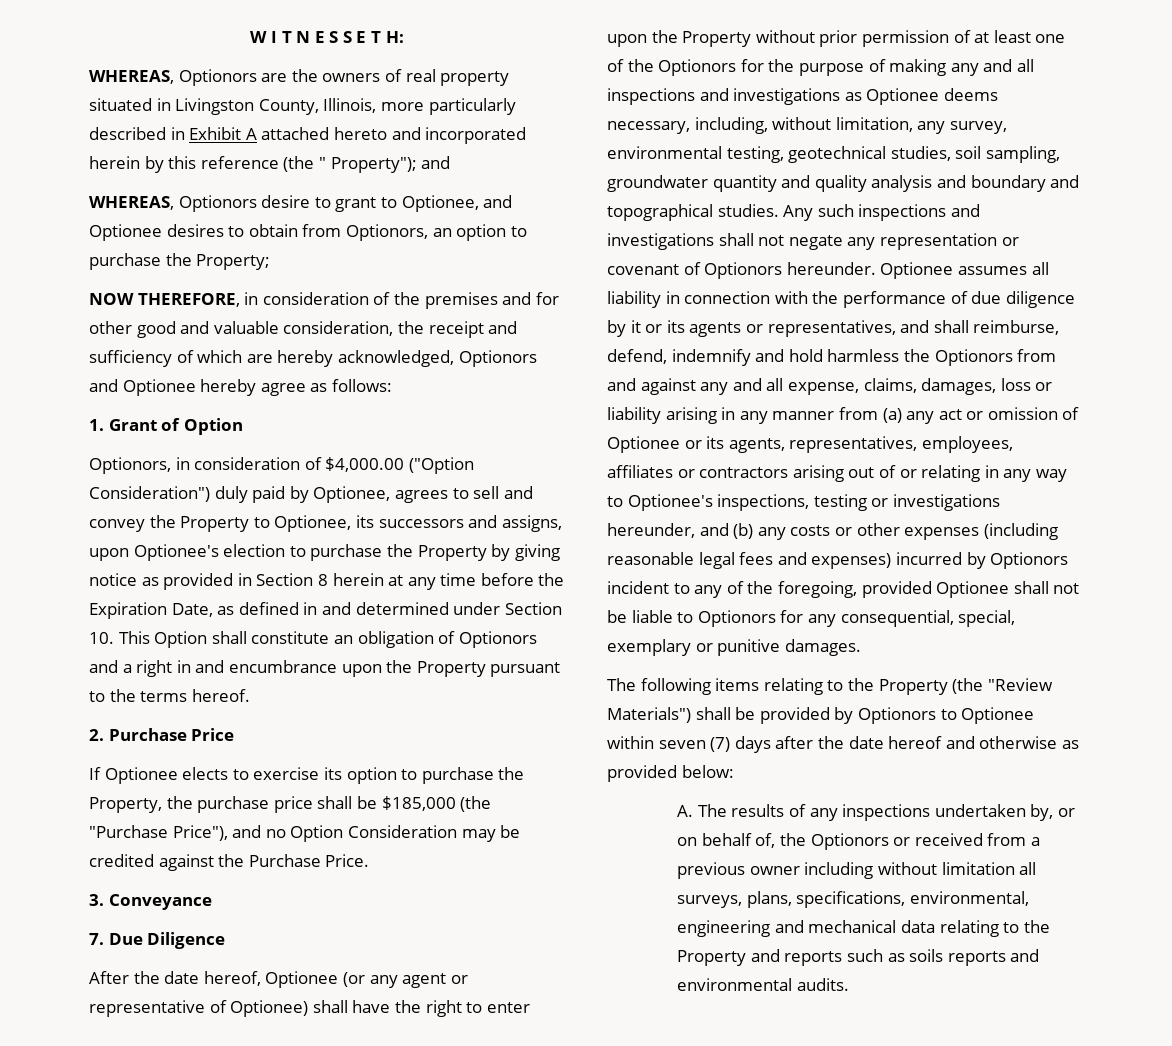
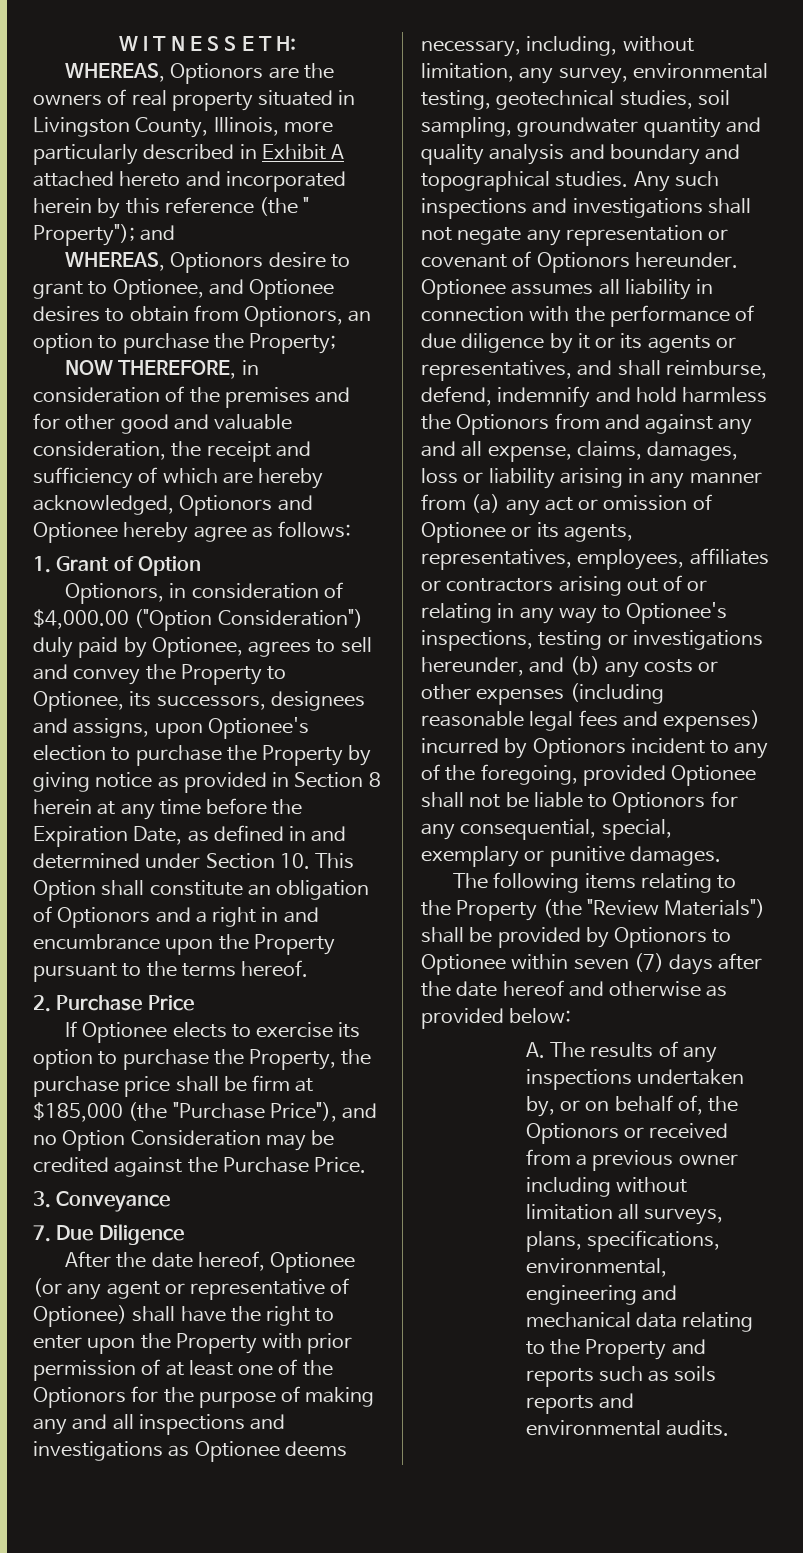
- Optionors, in consideration of $4,000.00 ("Option Consideration") duly paid by Optionee, agrees to sell and convey the Property to Optionee, its successors and assigns, upon Optionee's election to purchase the Property by giving notice as provided in Section 8 herein at any time before the Expiration Date, as defined in and determined under Section 10. This Option shall constitute an obligation of Optionors and a right in and encumbrance upon the Property pursuant to the terms hereof.
+ Optionors, in consideration of $4,000.00 ("Option Consideration") duly paid by Optionee, agrees to sell and convey the Property to Optionee, its successors, designees and assigns, upon Optionee's election to purchase the Property by giving notice as provided in Section 8 herein at any time before the Expiration Date, as defined in and determined under Section 10. This Option shall constitute an obligation of Optionors and a right in and encumbrance upon the Property pursuant to the terms hereof.
- If Optionee elects to exercise its option to purchase the Property, the purchase price shall be $185,000 (the "Purchase Price"), and no Option Consideration may be credited against the Purchase Price.
+ If Optionee elects to exercise its option to purchase the Property, the purchase price shall be firm at $185,000 (the "Purchase Price"), and no Option Consideration may be credited against the Purchase Price.
- After the date hereof, Optionee (or any agent or representative of Optionee) shall have the right to enter upon the Property without prior permission of at least one of the Optionors for the purpose of making any and all inspections and investigations as Optionee deems necessary, including, without limitation, any survey, environmental testing, geotechnical studies, soil sampling, groundwater quantity and quality analysis and boundary and topographical studies.
+ After the date hereof, Optionee (or any agent or representative of Optionee) shall have the right to enter upon the Property with prior permission of at least one of the Optionors for the purpose of making any and all inspections and investigations as Optionee deems necessary, including, without limitation, any survey, environmental testing, geotechnical studies, soil sampling, groundwater quantity and quality analysis and boundary and topographical studies.

